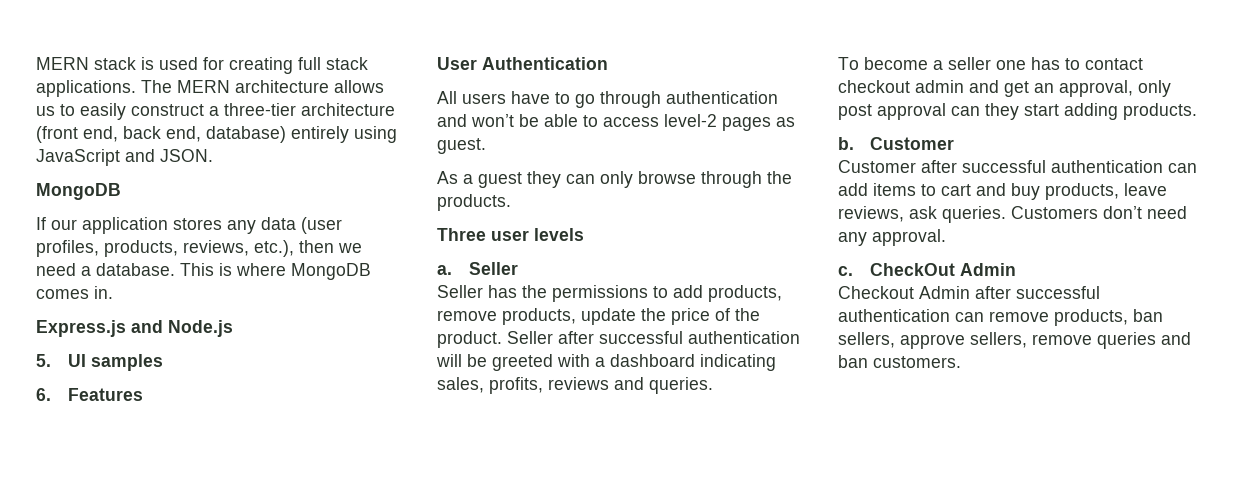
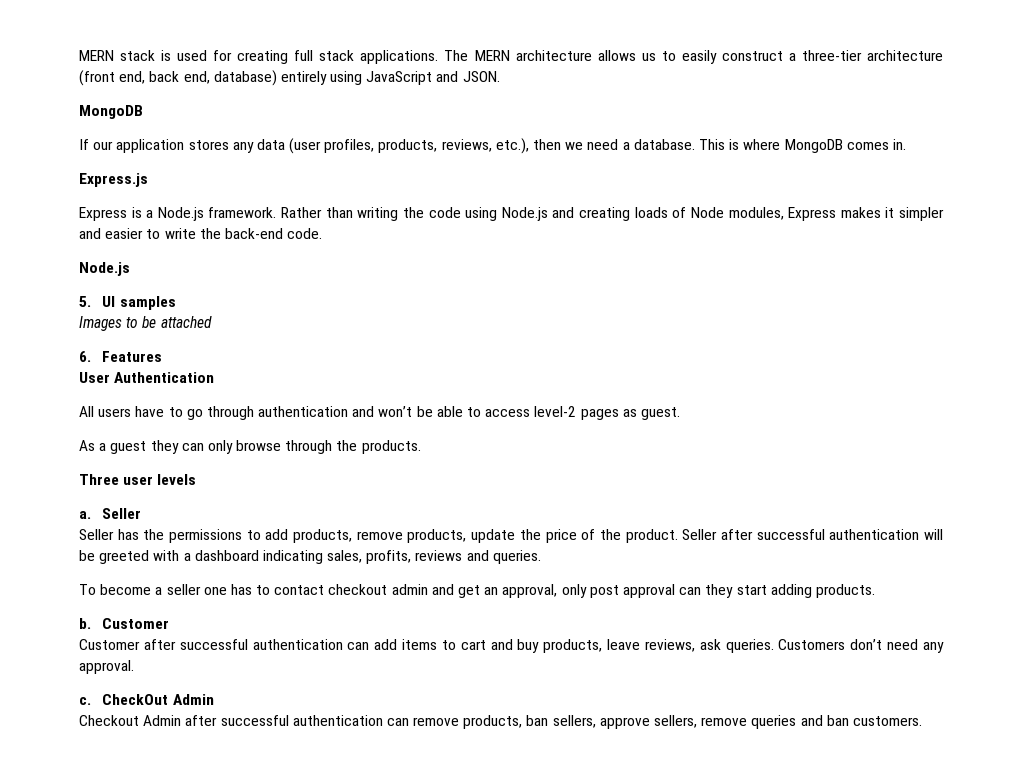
- Express.js and Node.js
+ Express.js
+ Express is a Node.js framework. Rather than writing the code using Node.js and creating loads of Node modules, Express makes it simpler and easier to write the back-end code.
+ Node.js
+ Images to be attached

